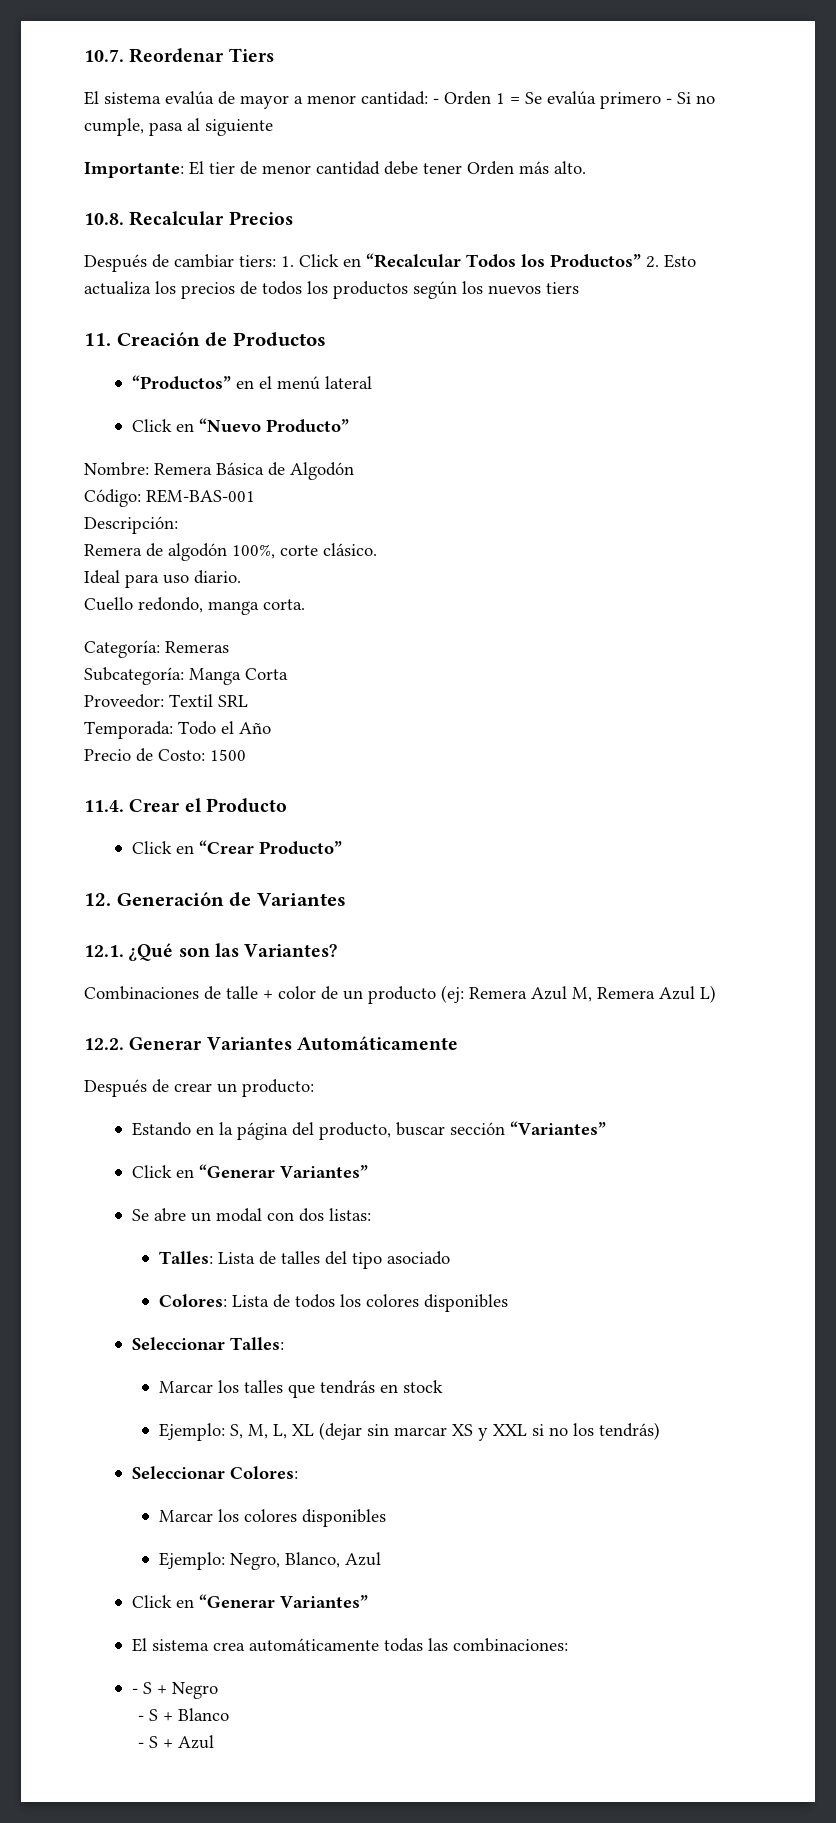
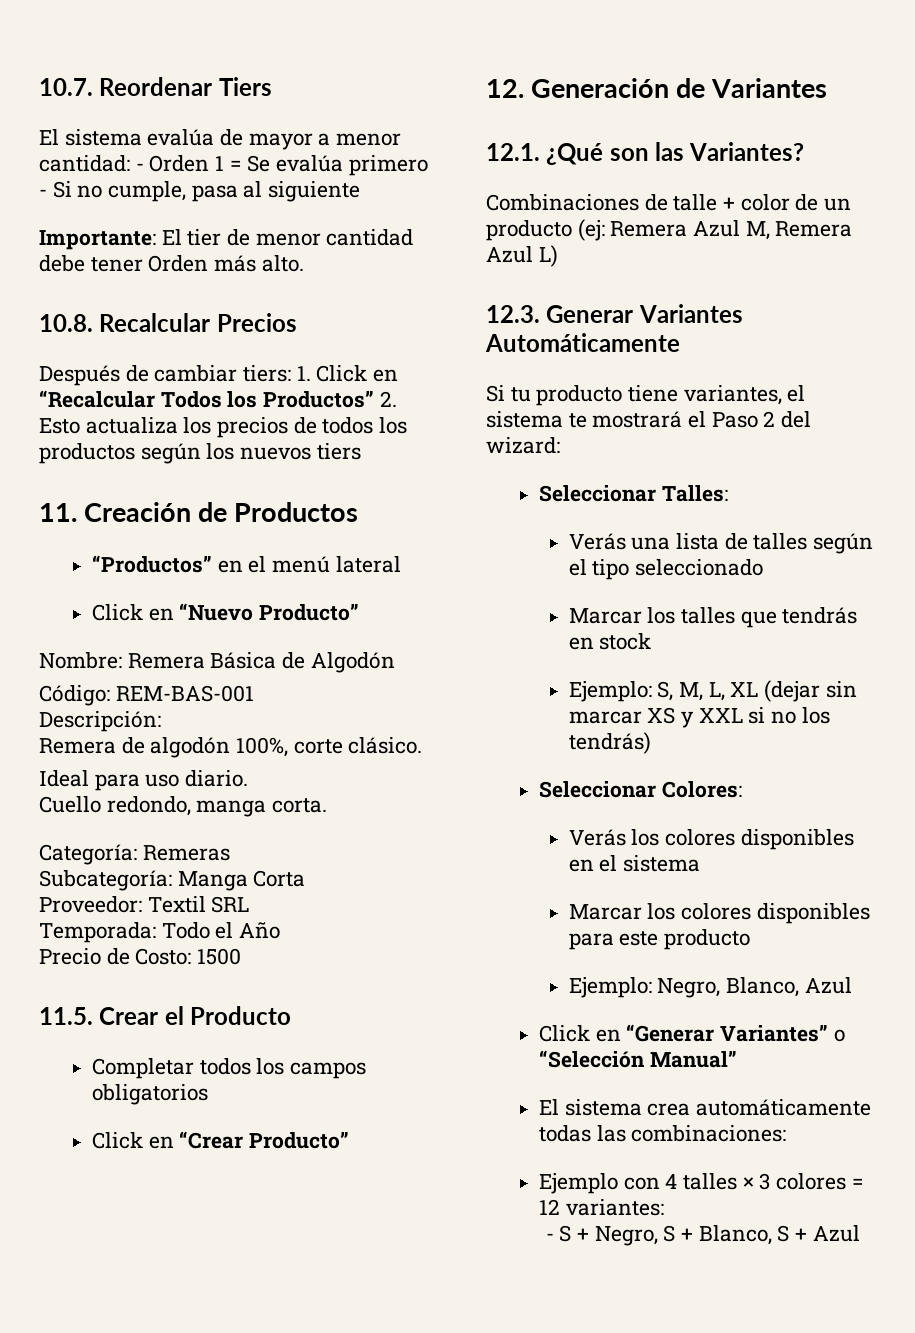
- 11.4. Crear el Producto
+ 11.5. Crear el Producto
+ Completar todos los campos obligatorios
- 12.2. Generar Variantes Automáticamente
+ 12.3. Generar Variantes Automáticamente
- Después de crear un producto:
- Estando en la página del producto, buscar sección “Variantes”
- Click en “Generar Variantes”
- Se abre un modal con dos listas:
- Talles: Lista de talles del tipo asociado
- Colores: Lista de todos los colores disponibles
+ Si tu producto tiene variantes, el sistema te mostrará el Paso 2 del wizard:
  Seleccionar Talles:
+ Verás una lista de talles según el tipo seleccionado
+ Verás los colores disponibles en el sistema
- Marcar los colores disponibles
+ Marcar los colores disponibles para este producto
  Ejemplo: Negro, Blanco, Azul
- Click en “Generar Variantes”
+ Click en “Generar Variantes” o “Selección Manual”
- - S + Negro
- - S + Blanco
- - S + Azul
+ Ejemplo con 4 talles × 3 colores = 12 variantes:
+ - S + Negro, S + Blanco, S + Azul

